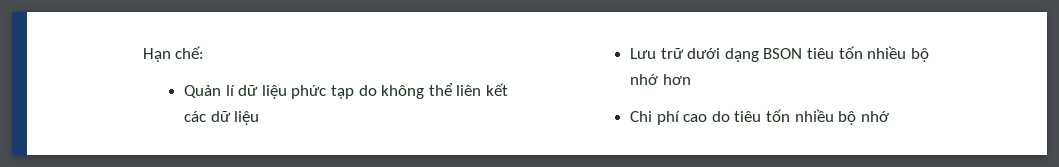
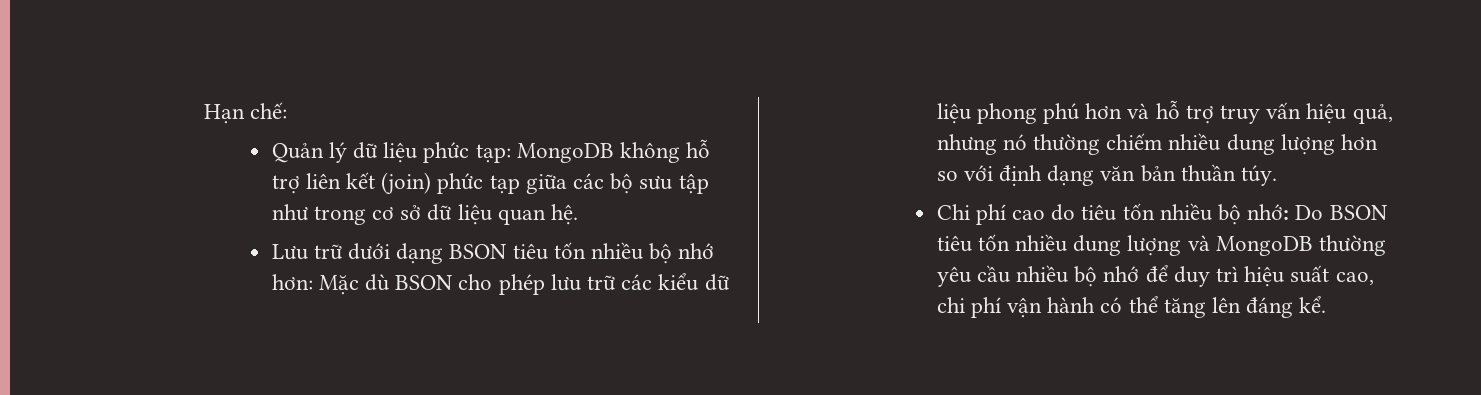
- Quản lí dữ liệu phức tạp do không thể liên kết các dữ liệu
+ Quản lý dữ liệu phức tạp: MongoDB không hỗ trợ liên kết (join) phức tạp giữa các bộ sưu tập như trong cơ sở dữ liệu quan hệ.
- Lưu trữ dưới dạng BSON tiêu tốn nhiều bộ nhớ hơn
+ Lưu trữ dưới dạng BSON tiêu tốn nhiều bộ nhớ hơn: Mặc dù BSON cho phép lưu trữ các kiểu dữ liệu phong phú hơn và hỗ trợ truy vấn hiệu quả, nhưng nó thường chiếm nhiều dung lượng hơn so với định dạng văn bản thuần túy.
- Chi phí cao do tiêu tốn nhiều bộ nhớ
+ Chi phí cao do tiêu tốn nhiều bộ nhớ: Do BSON tiêu tốn nhiều dung lượng và MongoDB thường yêu cầu nhiều bộ nhớ để duy trì hiệu suất cao, chi phí vận hành có thể tăng lên đáng kể.

